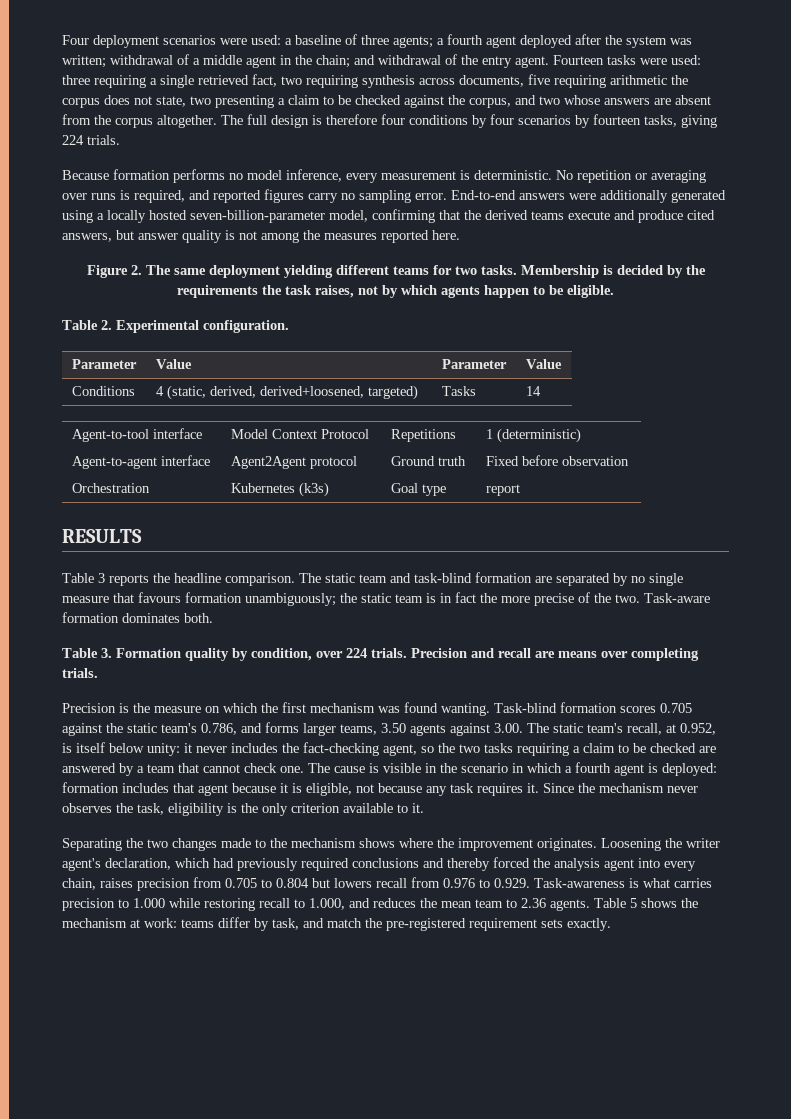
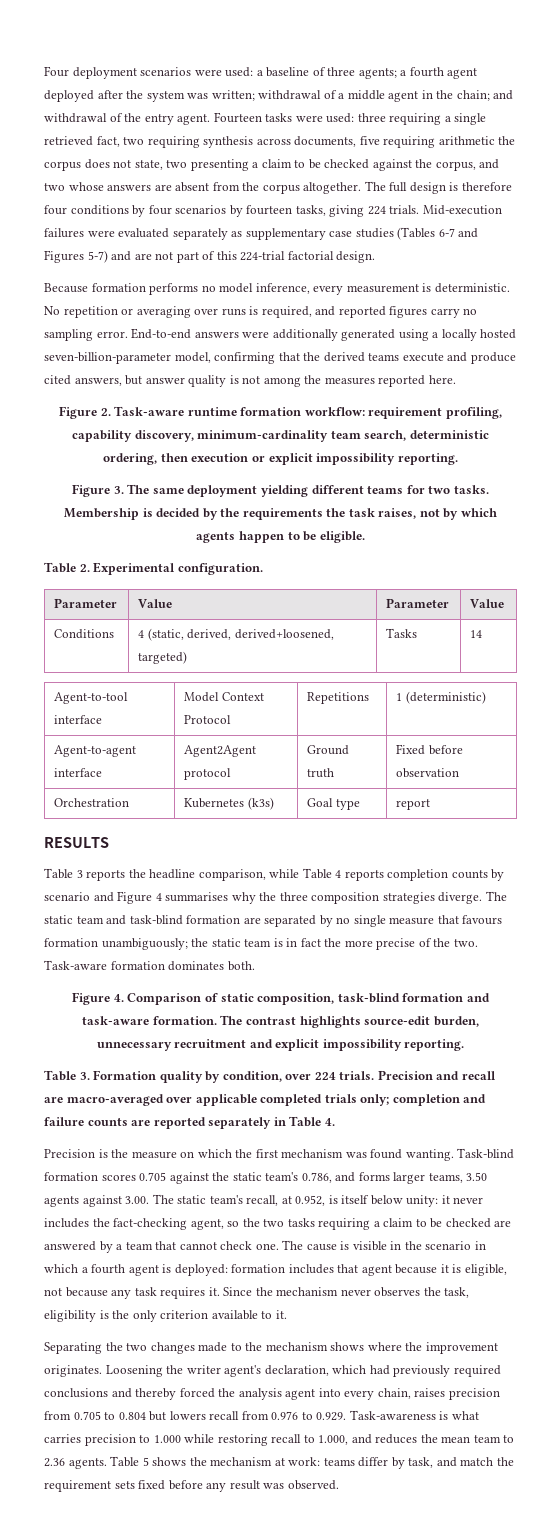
+ Mid-execution failures were evaluated separately as supplementary case studies (Tables 6-7 and Figures 5-7) and are not part of this 224-trial factorial design.
- Figure 2. The same deployment yielding different teams for two tasks.
+ Figure 2. Task-aware runtime formation workflow: requirement profiling, capability discovery, minimum-cardinality team search, deterministic ordering, then execution or explicit impossibility reporting.
+ Figure 3. The same deployment yielding different teams for two tasks.
- Table 3 reports the headline comparison.
+ Table 3 reports the headline comparison, while Table 4 reports completion counts by scenario and Figure 4 summarises why the three composition strategies diverge.
+ Figure 4. Comparison of static composition, task-blind formation and task-aware formation. The contrast highlights source-edit burden, unnecessary recruitment and explicit impossibility reporting.
- Precision and recall are means over completing trials.
+ Precision and recall are macro-averaged over applicable completed trials only; completion and failure counts are reported separately in Table 4.
- Table 5 shows the mechanism at work: teams differ by task, and match the pre-registered requirement sets exactly.
+ Table 5 shows the mechanism at work: teams differ by task, and match the requirement sets fixed before any result was observed.

